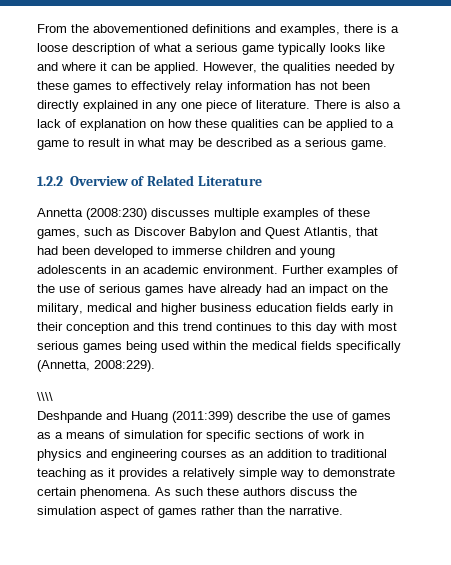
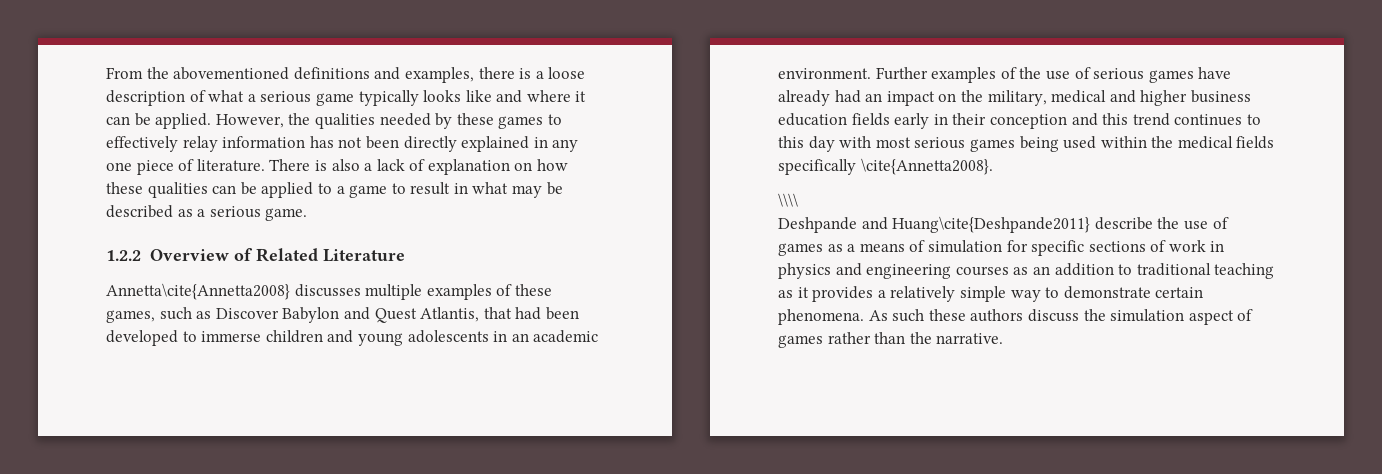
- Annetta (2008:230) discusses multiple examples of these games, such as Discover Babylon and Quest Atlantis, that had been developed to immerse children and young adolescents in an academic environment.
+ Annetta\cite{Annetta2008} discusses multiple examples of these games, such as Discover Babylon and Quest Atlantis, that had been developed to immerse children and young adolescents in an academic environment.
- Further examples of the use of serious games have already had an impact on the military, medical and higher business education fields early in their conception and this trend continues to this day with most serious games being used within the medical fields specifically (Annetta, 2008:229).
+ Further examples of the use of serious games have already had an impact on the military, medical and higher business education fields early in their conception and this trend continues to this day with most serious games being used within the medical fields specifically \cite{Annetta2008}.
- Deshpande and Huang (2011:399) describe the use of games as a means of simulation for specific sections of work in physics and engineering courses as an addition to traditional teaching as it provides a relatively simple way to demonstrate certain phenomena.
+ Deshpande and Huang\cite{Deshpande2011} describe the use of games as a means of simulation for specific sections of work in physics and engineering courses as an addition to traditional teaching as it provides a relatively simple way to demonstrate certain phenomena.

